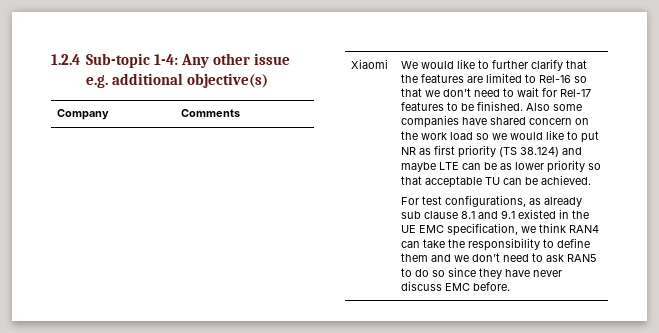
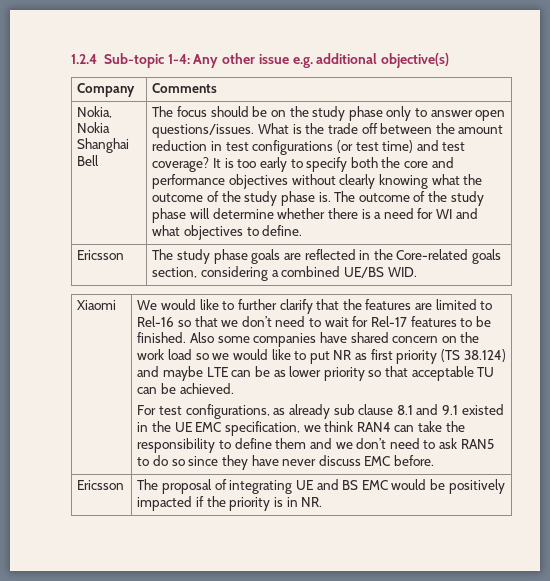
+ Nokia, Nokia Shanghai Bell | The focus should be on the study phase only to answer open questions/issues. What is the trade off between the amount reduction in test configurations (or test time) and test coverage? It is too early to specify both the core and performance objectives without clearly knowing what the outcome of the study phase is. The outcome of the study phase will determine whether there is a need for WI and what objectives to define.
+ Ericsson | The study phase goals are reflected in the Core-related goals section, considering a combined UE/BS WID.
+ Ericsson | The proposal of integrating UE and BS EMC would be positively impacted if the priority is in NR.

